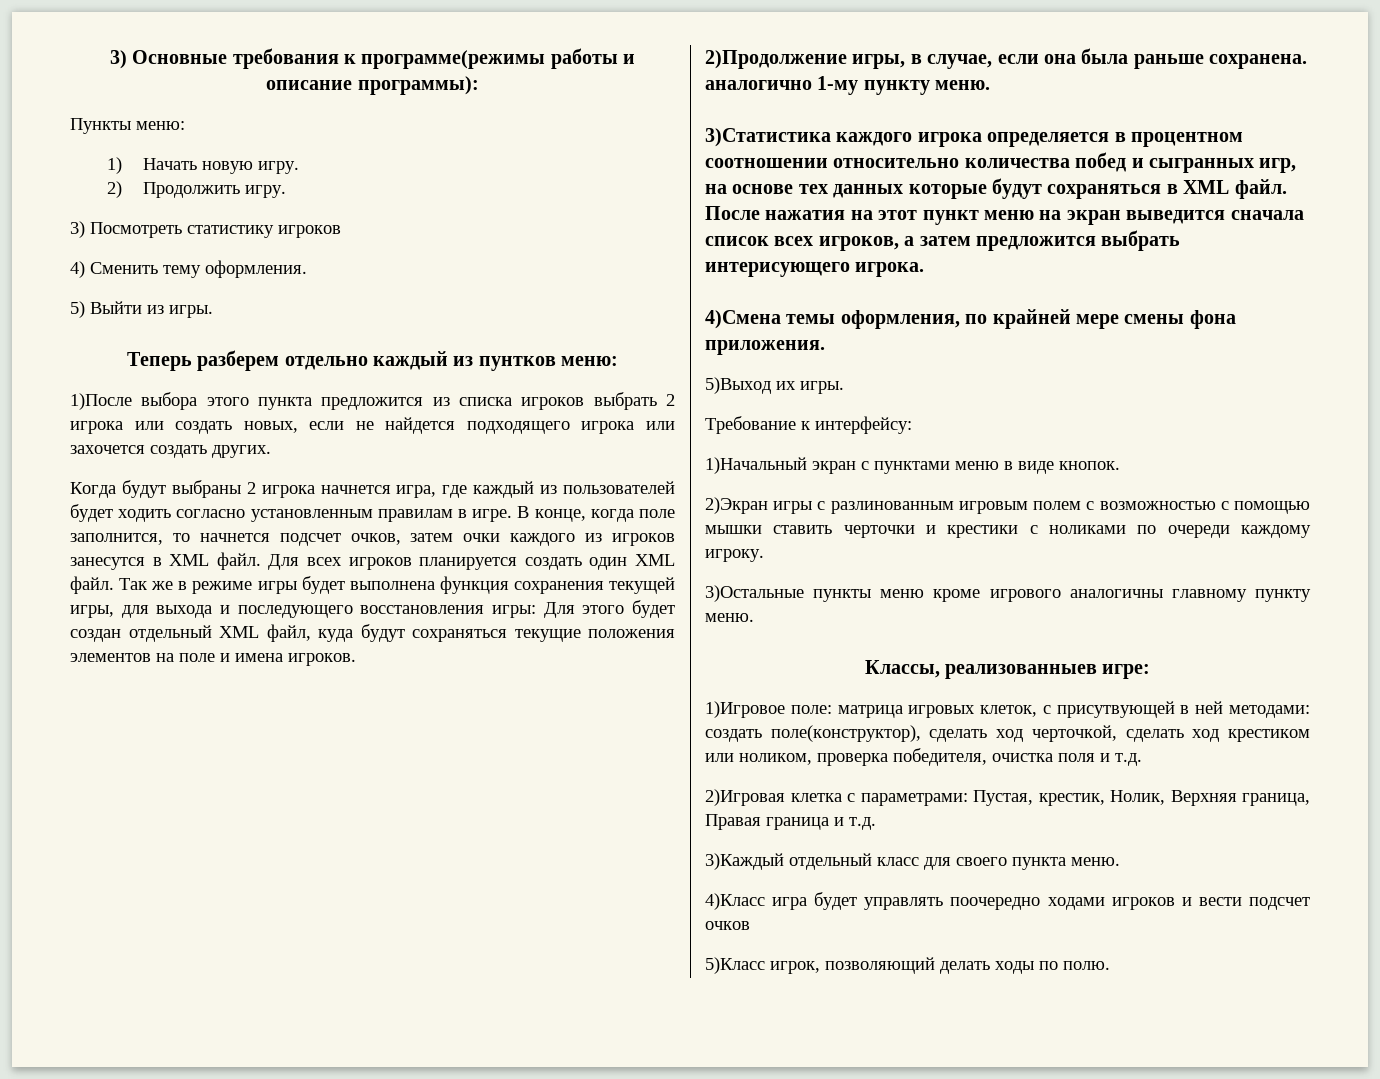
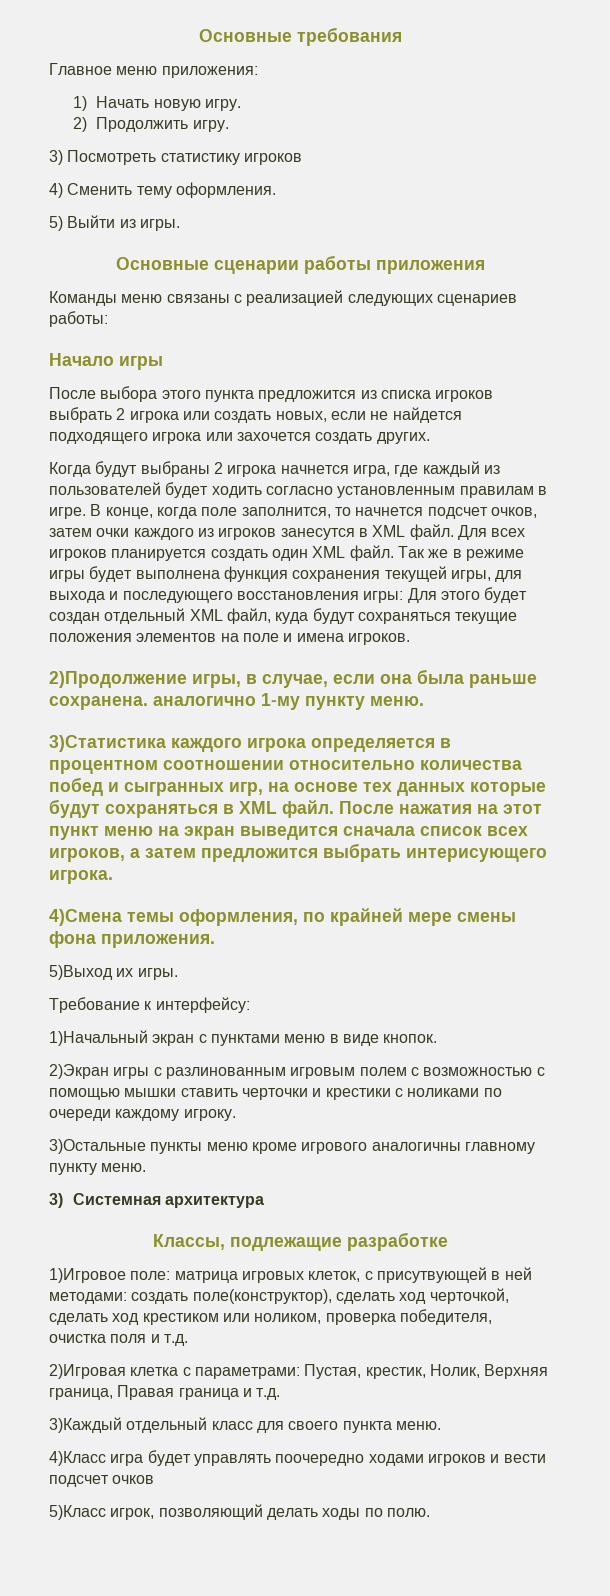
- 3) Основные требования к программе(режимы работы и описание программы):
- Пункты меню:
+ Основные требования
+ Главное меню приложения:
- Теперь разберем отдельно каждый из пунтков меню:
- 1)После выбора этого пункта предложится из списка игроков выбрать 2 игрока или создать новых, если не найдется подходящего игрока или захочется создать других.
+ Основные сценарии работы приложения
+ Команды меню связаны с реализацией следующих сценариев работы:
+ Начало игры
+ После выбора этого пункта предложится из списка игроков выбрать 2 игрока или создать новых, если не найдется подходящего игрока или захочется создать других.
+ 3) Системная архитектура
- Классы, реализованныев игре:
+ Классы, подлежащие разработке

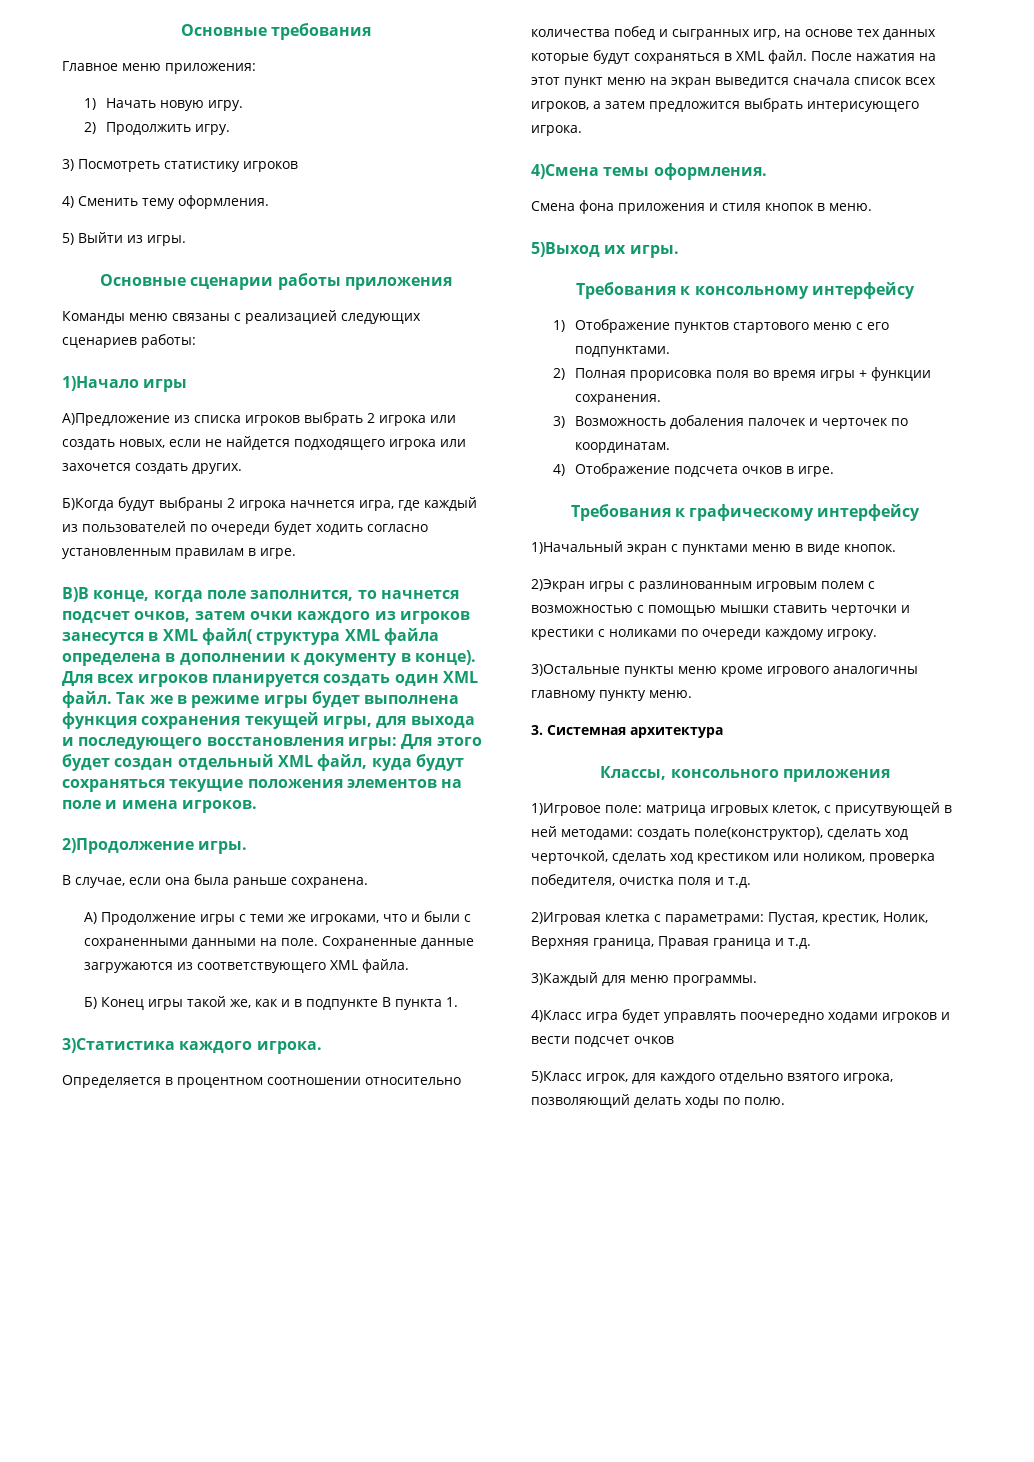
- Начало игры
+ 1)Начало игры
- После выбора этого пункта предложится из списка игроков выбрать 2 игрока или создать новых, если не найдется подходящего игрока или захочется создать других.
+ А)Предложение из списка игроков выбрать 2 игрока или создать новых, если не найдется подходящего игрока или захочется создать других.
- Когда будут выбраны 2 игрока начнется игра, где каждый из пользователей будет ходить согласно установленным правилам в игре. В конце, когда поле заполнится, то начнется подсчет очков, затем очки каждого из игроков занесутся в XML файл.
+ Б)Когда будут выбраны 2 игрока начнется игра, где каждый из пользователей по очереди будет ходить согласно установленным правилам в игре.
+ В)В конце, когда поле заполнится, то начнется подсчет очков, затем очки каждого из игроков занесутся в XML файл( структура XML файла определена в дополнении к документу в конце).
- 2)Продолжение игры, в случае, если она была раньше сохранена. аналогично 1-му пункту меню.
+ 2)Продолжение игры.
+ В случае, если она была раньше сохранена.
+ A) Продолжение игры с теми же игроками, что и были с сохраненными данными на поле. Сохраненные данные загружаются из соответствующего XML файла.
+ Б) Конец игры такой же, как и в подпункте В пункта 1.
- 3)Статистика каждого игрока определяется в процентном соотношении относительно количества побед и сыгранных игр, на основе тех данных которые будут сохраняться в XML файл.
+ 3)Статистика каждого игрока.
+ Определяется в процентном соотношении относительно количества побед и сыгранных игр, на основе тех данных которые будут сохраняться в XML файл.
- 4)Смена темы оформления, по крайней мере смены фона приложения.
+ 4)Смена темы оформления.
+ Смена фона приложения и стиля кнопок в меню.
  5)Выход их игры.
- Требование к интерфейсу:
+ Требования к консольному интерфейсу
+ 1) Отображение пунктов стартового меню с его подпунктами.
+ 2) Полная прорисовка поля во время игры + функции сохранения.
+ 3) Возможность добаления палочек и черточек по координатам.
+ 4) Отображение подсчета очков в игре.
+ Требования к графическому интерфейсу
- 3) Системная архитектура
+ 3. Системная архитектура
- Классы, подлежащие разработке
+ Классы, консольного приложения
- 3)Каждый отдельный класс для своего пункта меню.
+ 3)Каждый для меню программы.
- 5)Класс игрок, позволяющий делать ходы по полю.
+ 5)Класс игрок, для каждого отдельно взятого игрока, позволяющий делать ходы по полю.

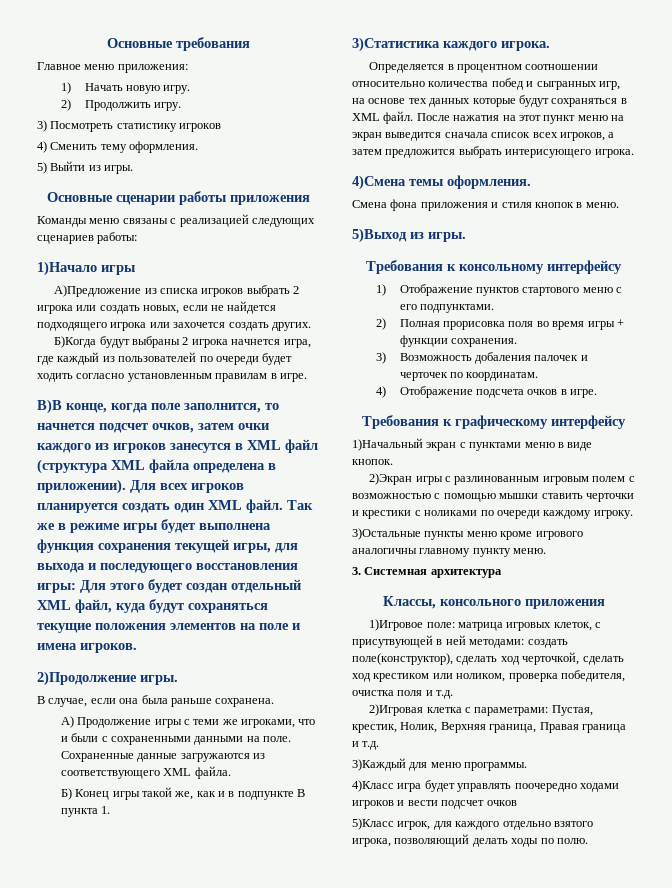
- В)В конце, когда поле заполнится, то начнется подсчет очков, затем очки каждого из игроков занесутся в XML файл( структура XML файла определена в дополнении к документу в конце).
+ В)В конце, когда поле заполнится, то начнется подсчет очков, затем очки каждого из игроков занесутся в XML файл (структура XML файла определена в приложении).
- 5)Выход их игры.
+ 5)Выход из игры.

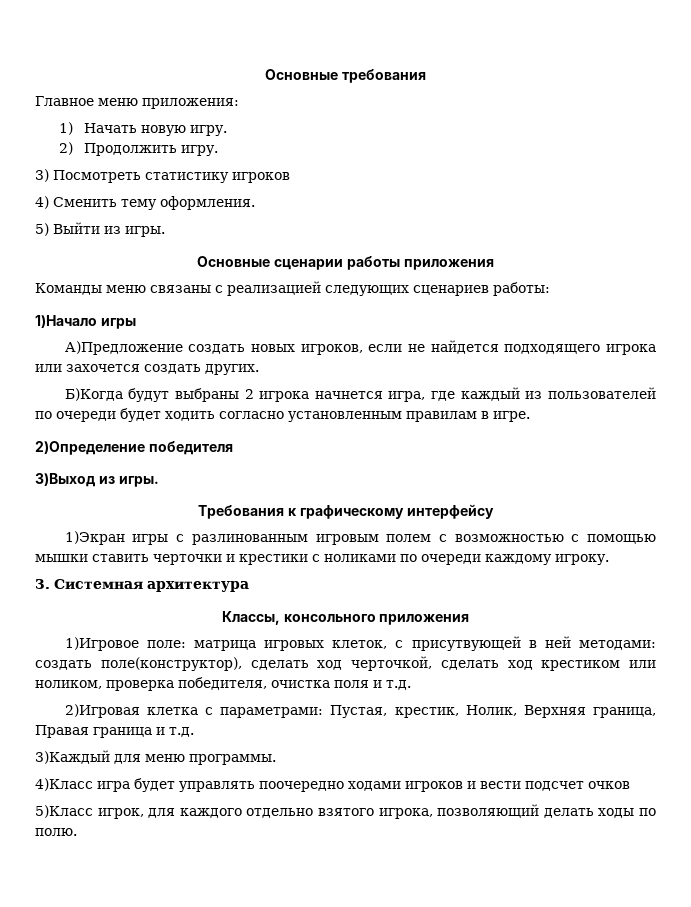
- А)Предложение из списка игроков выбрать 2 игрока или создать новых, если не найдется подходящего игрока или захочется создать других.
+ А)Предложение создать новых игроков, если не найдется подходящего игрока или захочется создать других.
- В)В конце, когда поле заполнится, то начнется подсчет очков, затем очки каждого из игроков занесутся в XML файл (структура XML файла определена в приложении). Для всех игроков планируется создать один XML файл. Так же в режиме игры будет выполнена функция сохранения текущей игры, для выхода и последующего восстановления игры: Для этого будет создан отдельный XML файл, куда будут сохраняться текущие положения элементов на поле и имена игроков.
- 2)Продолжение игры.
- В случае, если она была раньше сохранена.
- A) Продолжение игры с теми же игроками, что и были с сохраненными данными на поле. Сохраненные данные загружаются из соответствующего XML файла.
- Б) Конец игры такой же, как и в подпункте В пункта 1.
- 3)Статистика каждого игрока.
- Определяется в процентном соотношении относительно количества побед и сыгранных игр, на основе тех данных которые будут сохраняться в XML файл. После нажатия на этот пункт меню на экран выведится сначала список всех игроков, а затем предложится выбрать интерисующего игрока.
- 4)Смена темы оформления.
- Смена фона приложения и стиля кнопок в меню.
- 5)Выход из игры.
- Требования к консольному интерфейсу
- 1) Отображение пунктов стартового меню с его подпунктами.
- 2) Полная прорисовка поля во время игры + функции сохранения.
- 3) Возможность добаления палочек и черточек по координатам.
- 4) Отображение подсчета очков в игре.
+ 2)Определение победителя
+ 3)Выход из игры.
  Требования к графическому интерфейсу
- 1)Начальный экран с пунктами меню в виде кнопок.
- 2)Экран игры с разлинованным игровым полем с возможностью с помощью мышки ставить черточки и крестики с ноликами по очереди каждому игроку.
+ 1)Экран игры с разлинованным игровым полем с возможностью с помощью мышки ставить черточки и крестики с ноликами по очереди каждому игроку.
- 3)Остальные пункты меню кроме игрового аналогичны главному пункту меню.

